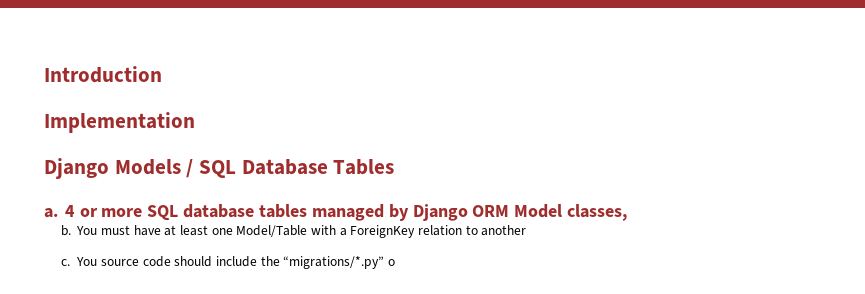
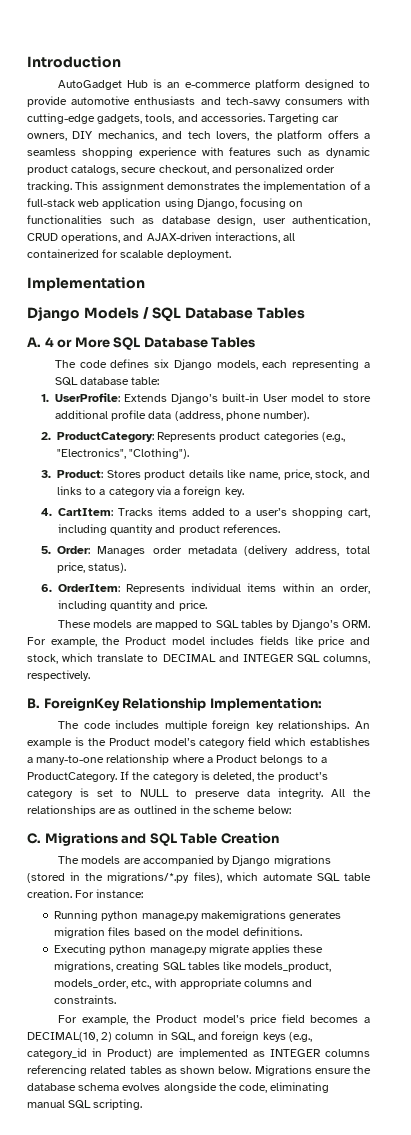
+ AutoGadget Hub is an e-commerce platform designed to provide automotive enthusiasts and tech-savvy consumers with cutting-edge gadgets, tools, and accessories. Targeting car owners, DIY mechanics, and tech lovers, the platform offers a seamless shopping experience with features such as dynamic product catalogs, secure checkout, and personalized order tracking. This assignment demonstrates the implementation of a full-stack web application using Django, focusing on functionalities such as database design, user authentication, CRUD operations, and AJAX-driven interactions, all containerized for scalable deployment.
- a. 4 or more SQL database tables managed by Django ORM Model classes,
- b. You must have at least one Model/Table with a ForeignKey relation to another
- c. You source code should include the “migrations/*.py” o
+ A. 4 or More SQL Database Tables
+ The code defines six Django models, each representing a SQL database table:
+ 1. UserProfile: Extends Django’s built-in User model to store additional profile data (address, phone number).
+ 2. ProductCategory: Represents product categories (e.g., "Electronics", "Clothing").
+ 3. Product: Stores product details like name, price, stock, and links to a category via a foreign key.
+ 4. CartItem: Tracks items added to a user’s shopping cart, including quantity and product references.
+ 5. Order: Manages order metadata (delivery address, total price, status).
+ 6. OrderItem: Represents individual items within an order, including quantity and price.
+ These models are mapped to SQL tables by Django’s ORM. For example, the Product model includes fields like price and stock, which translate to DECIMAL and INTEGER SQL columns, respectively.
+ B. ForeignKey Relationship Implementation:
+ The code includes multiple foreign key relationships. An example is the Product model’s category field which establishes a many-to-one relationship where a Product belongs to a ProductCategory. If the category is deleted, the product’s category is set to NULL to preserve data integrity. All the relationships are as outlined in the scheme below:
+ C. Migrations and SQL Table Creation
+ The models are accompanied by Django migrations (stored in the migrations/*.py files), which automate SQL table creation. For instance:
+ Running python manage.py makemigrations generates migration files based on the model definitions.
+ Executing python manage.py migrate applies these migrations, creating SQL tables like models_product, models_order, etc., with appropriate columns and constraints.
+ For example, the Product model’s price field becomes a DECIMAL(10, 2) column in SQL, and foreign keys (e.g., category_id in Product) are implemented as INTEGER columns referencing related tables as shown below. Migrations ensure the database schema evolves alongside the code, eliminating manual SQL scripting.

